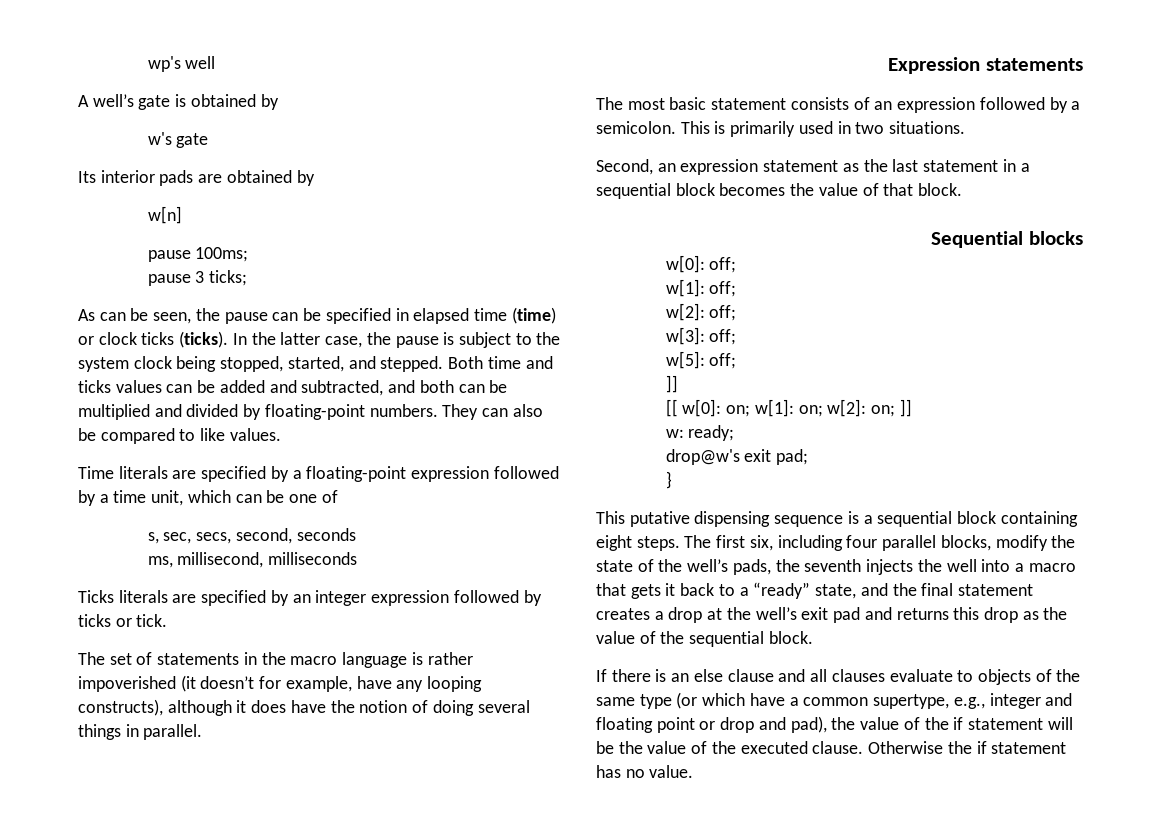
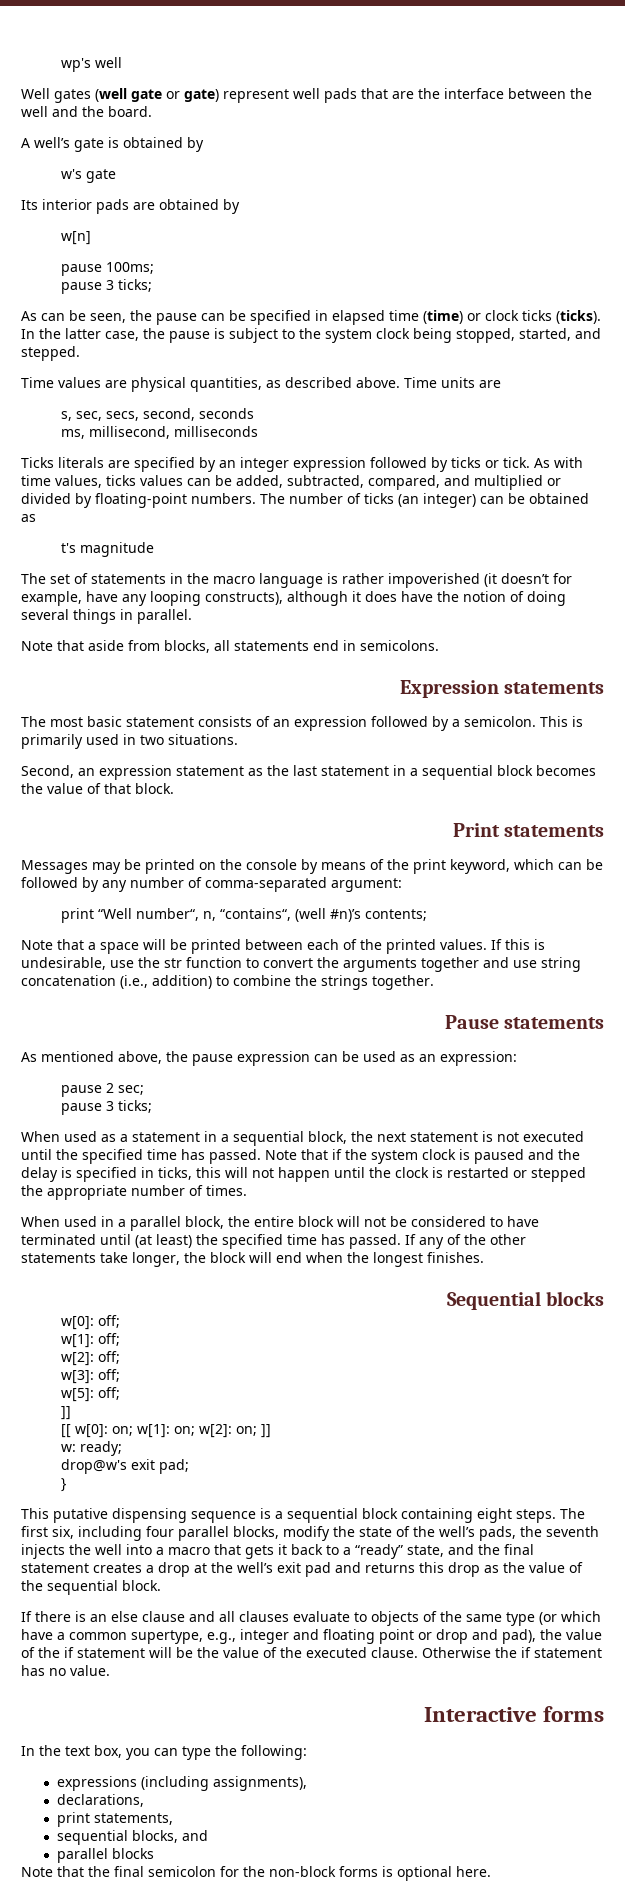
+ Well gates (well gate or gate) represent well pads that are the interface between the well and the board.
- In the latter case, the pause is subject to the system clock being stopped, started, and stepped. Both time and ticks values can be added and subtracted, and both can be multiplied and divided by floating-point numbers. They can also be compared to like values.
- Time literals are specified by a floating-point expression followed by a time unit, which can be one of
+ In the latter case, the pause is subject to the system clock being stopped, started, and stepped.
+ Time values are physical quantities, as described above. Time units are
+ As with time values, ticks values can be added, subtracted, compared, and multiplied or divided by floating-point numbers. The number of ticks (an integer) can be obtained as
+ t's magnitude
+ Note that aside from blocks, all statements end in semicolons.
+ Print statements
+ Messages may be printed on the console by means of the print keyword, which can be followed by any number of comma-separated argument:
+ print “Well number“, n, “contains“, (well #n)’s contents;
+ Note that a space will be printed between each of the printed values. If this is undesirable, use the str function to convert the arguments together and use string concatenation (i.e., addition) to combine the strings together.
+ Pause statements
+ As mentioned above, the pause expression can be used as an expression:
+ pause 2 sec;
+ pause 3 ticks;
+ When used as a statement in a sequential block, the next statement is not executed until the specified time has passed. Note that if the system clock is paused and the delay is specified in ticks, this will not happen until the clock is restarted or stepped the appropriate number of times.
+ When used in a parallel block, the entire block will not be considered to have terminated until (at least) the specified time has passed. If any of the other statements take longer, the block will end when the longest finishes.
+ Interactive forms
+ In the text box, you can type the following:
+ expressions (including assignments),
+ declarations,
+ print statements,
+ sequential blocks, and
+ parallel blocks
+ Note that the final semicolon for the non-block forms is optional here.

